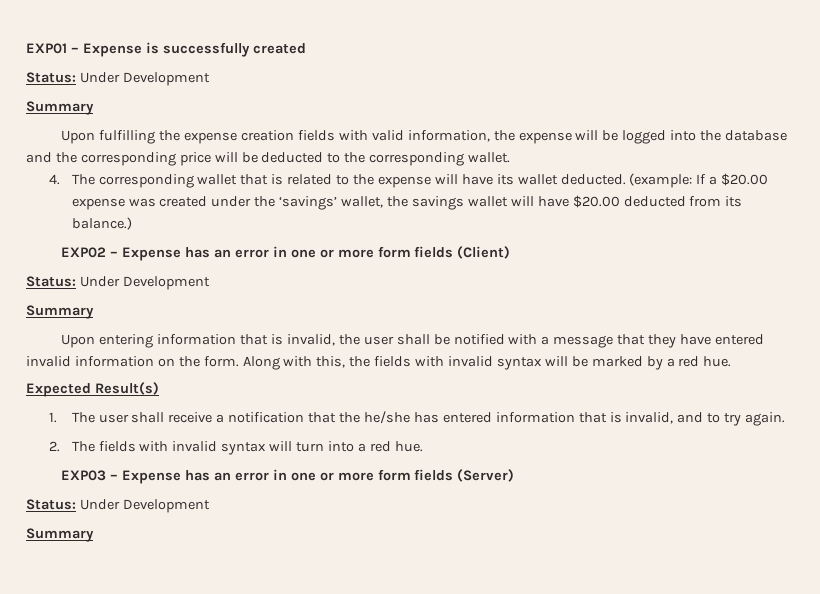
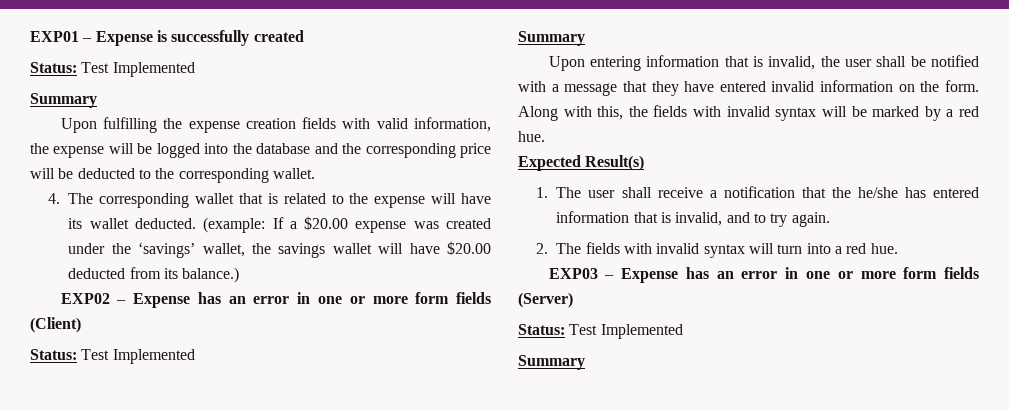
  EXP01 – Expense is successfully created
- Status: Under Development
+ Status: Test Implemented
  EXP02 – Expense has an error in one or more form fields (Client)
- Status: Under Development
+ Status: Test Implemented
  EXP03 – Expense has an error in one or more form fields (Server)
- Status: Under Development
+ Status: Test Implemented

